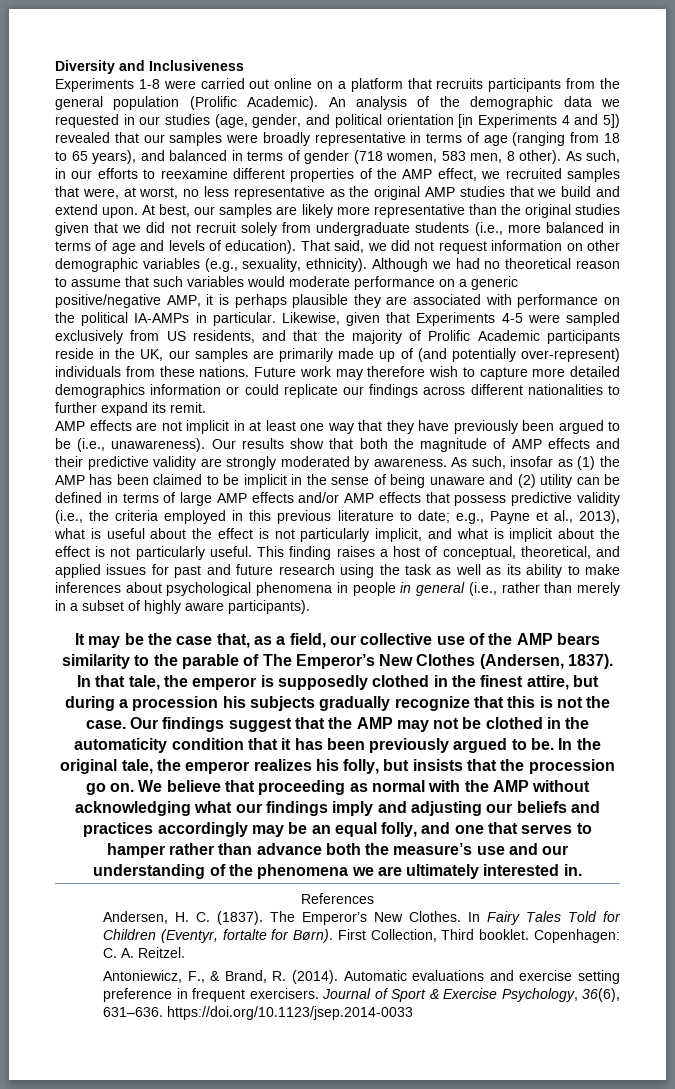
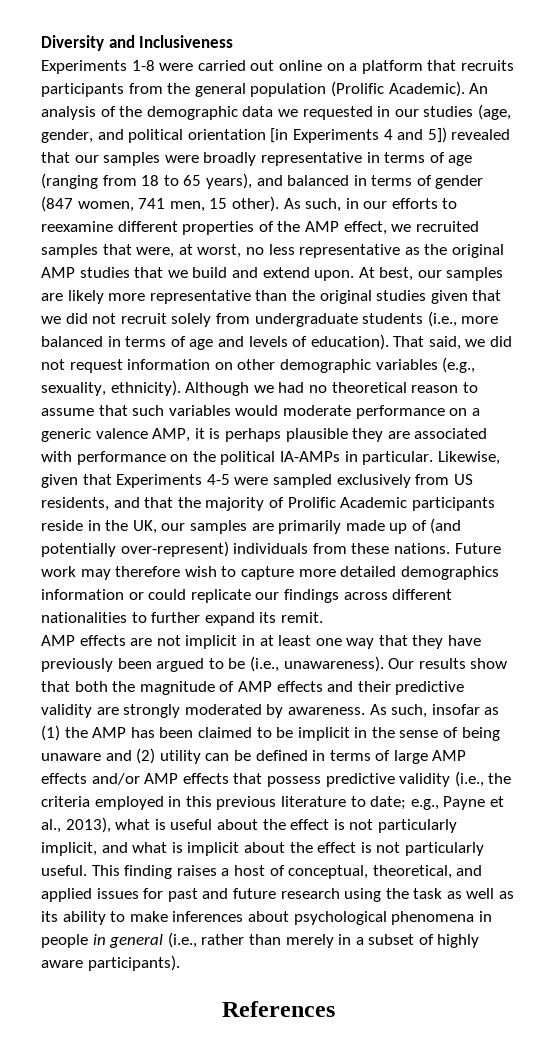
- An analysis of the demographic data we requested in our studies (age, gender, and political orientation [in Experiments 4 and 5]) revealed that our samples were broadly representative in terms of age (ranging from 18 to 65 years), and balanced in terms of gender (718 women, 583 men, 8 other).
+ An analysis of the demographic data we requested in our studies (age, gender, and political orientation [in Experiments 4 and 5]) revealed that our samples were broadly representative in terms of age (ranging from 18 to 65 years), and balanced in terms of gender (847 women, 741 men, 15 other).
- Although we had no theoretical reason to assume that such variables would moderate performance on a generic positive/negative AMP, it is perhaps plausible they are associated with performance on the political IA-AMPs in particular.
+ Although we had no theoretical reason to assume that such variables would moderate performance on a generic valence AMP, it is perhaps plausible they are associated with performance on the political IA-AMPs in particular.
- It may be the case that, as a field, our collective use of the AMP bears similarity to the parable of The Emperor’s New Clothes (Andersen, 1837). In that tale, the emperor is supposedly clothed in the finest attire, but during a procession his subjects gradually recognize that this is not the case. Our findings suggest that the AMP may not be clothed in the automaticity condition that it has been previously argued to be. In the original tale, the emperor realizes his folly, but insists that the procession go on. We believe that proceeding as normal with the AMP without acknowledging what our findings imply and adjusting our beliefs and practices accordingly may be an equal folly, and one that serves to hamper rather than advance both the measure’s use and our understanding of the phenomena we are ultimately interested in.
  References
- Andersen, H. C. (1837). The Emperor’s New Clothes. In Fairy Tales Told for Children (Eventyr, fortalte for Børn). First Collection, Third booklet. Copenhagen: C. A. Reitzel.
- Antoniewicz, F., & Brand, R. (2014). Automatic evaluations and exercise setting preference in frequent exercisers. Journal of Sport & Exercise Psychology, 36(6), 631–636. https://doi.org/10.1123/jsep.2014-0033

